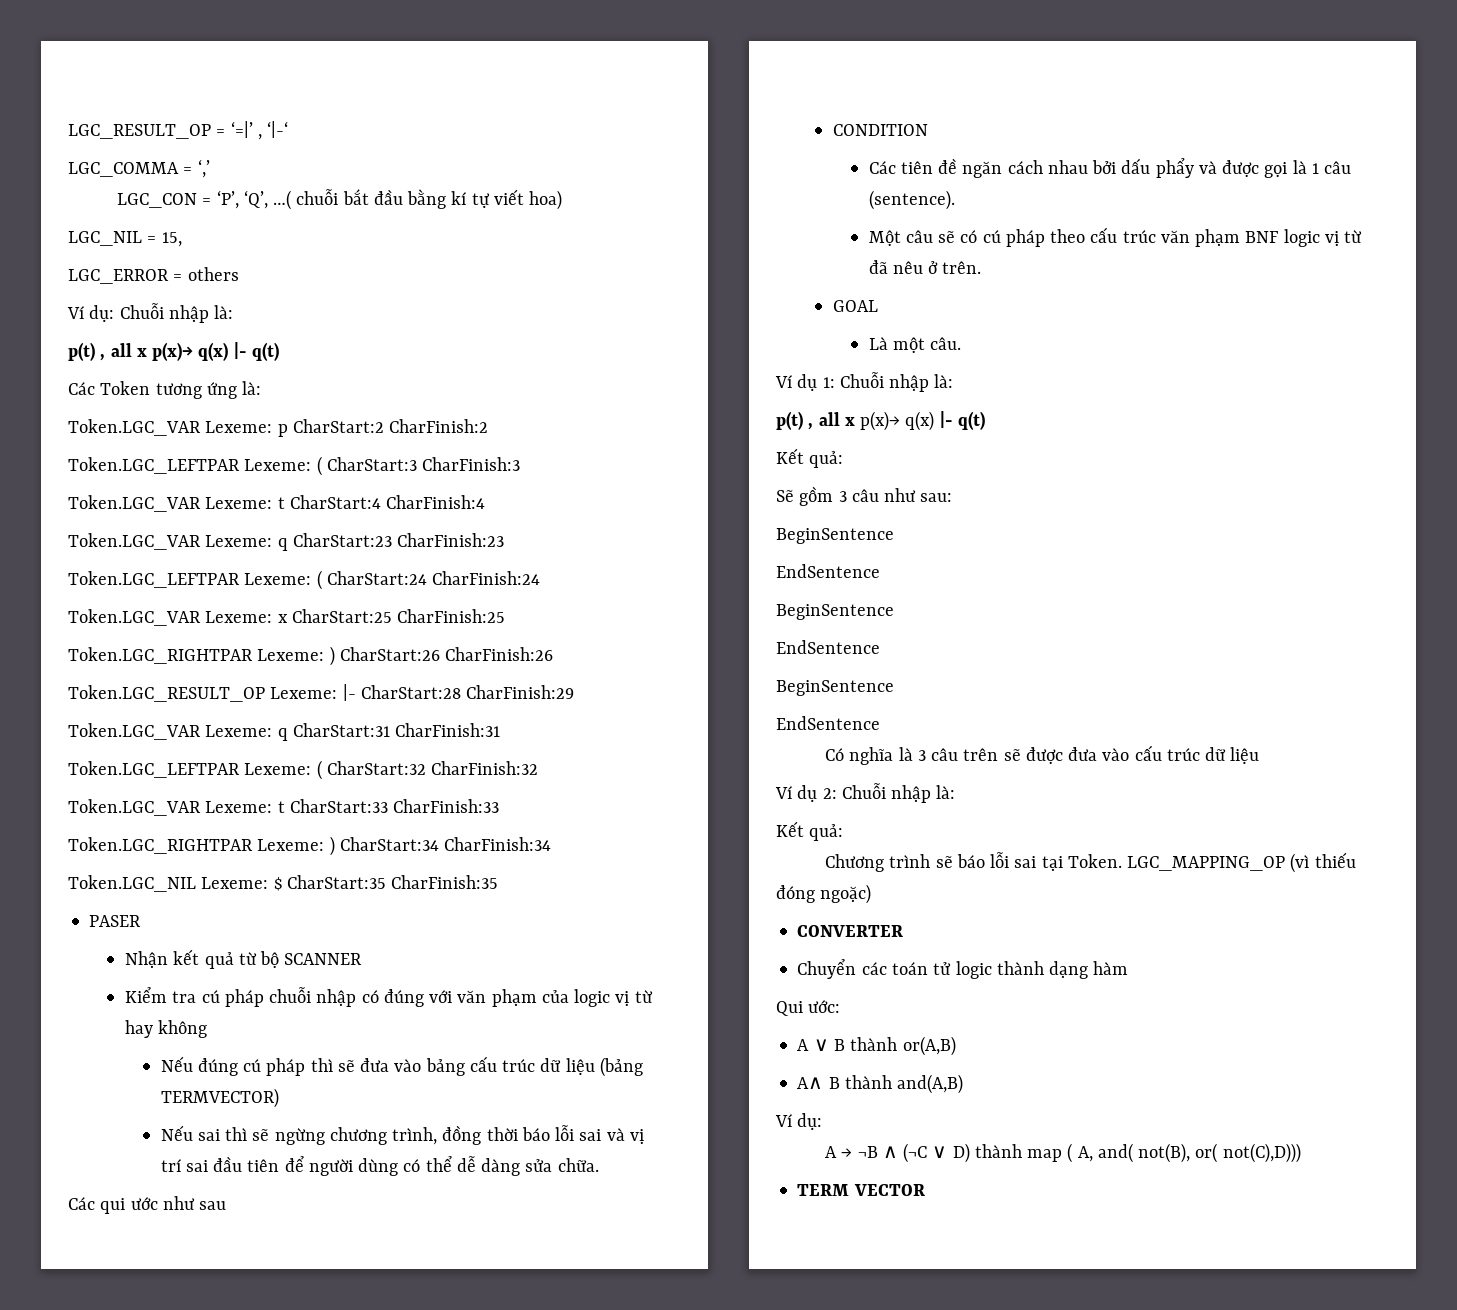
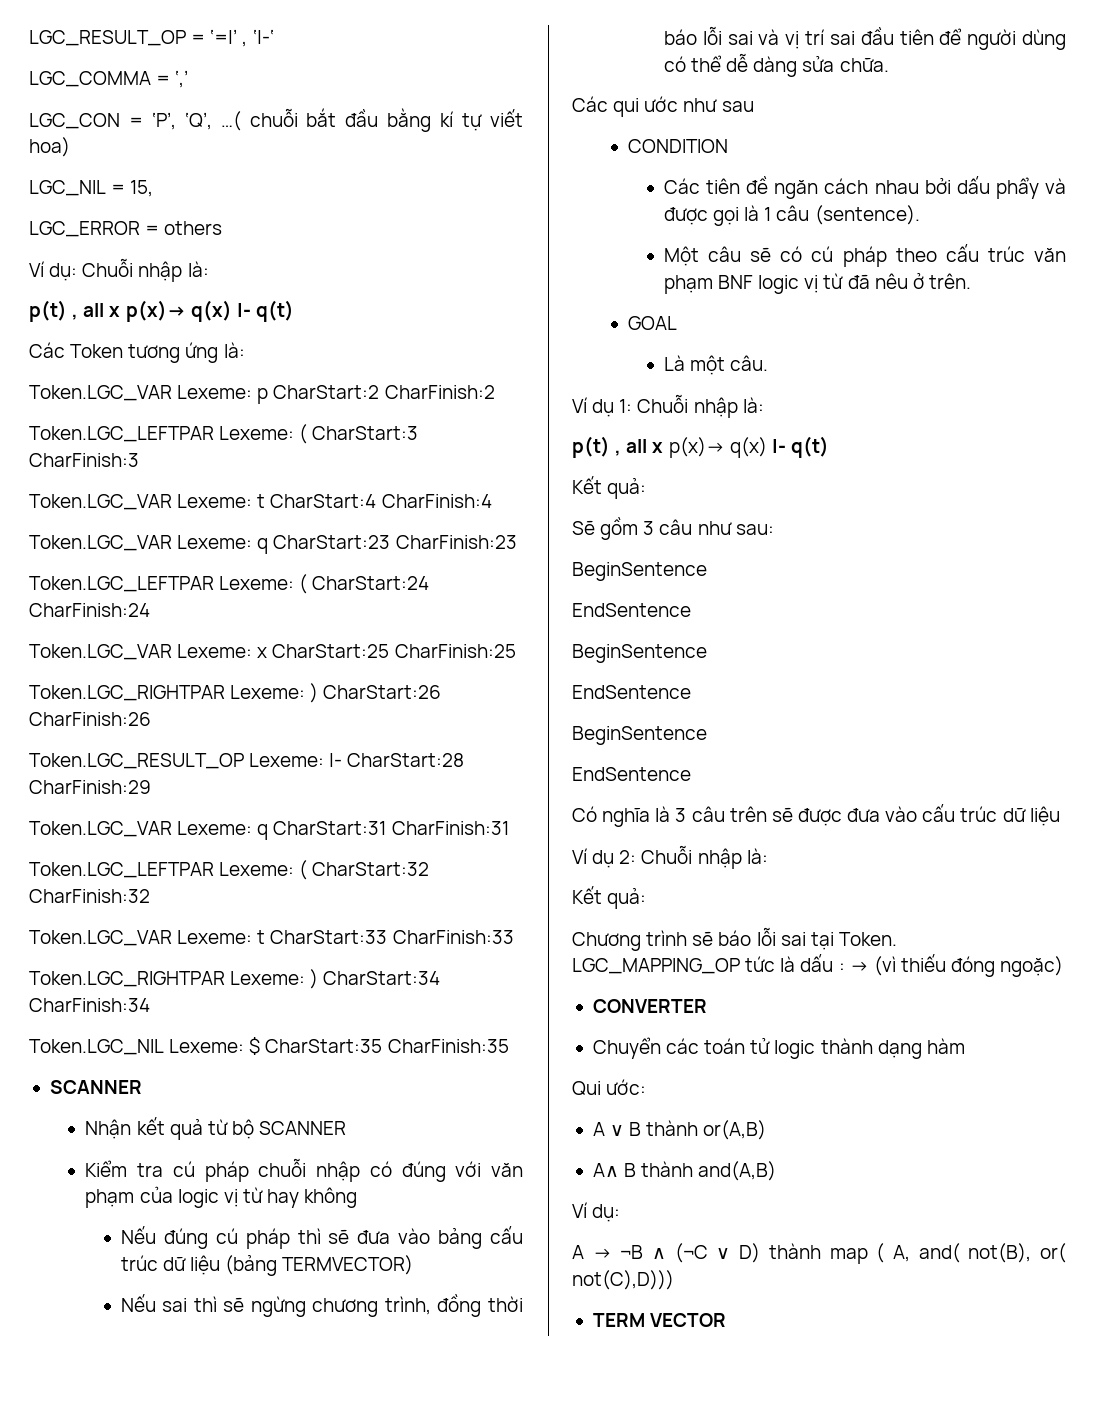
  Token.LGC_NIL Lexeme: $ CharStart:35 CharFinish:35
- PASER
+ SCANNER
- LGC_MAPPING_OP (vì thiếu đóng ngoặc)
+ LGC_MAPPING_OP tức là dấu : → (vì thiếu đóng ngoặc)

